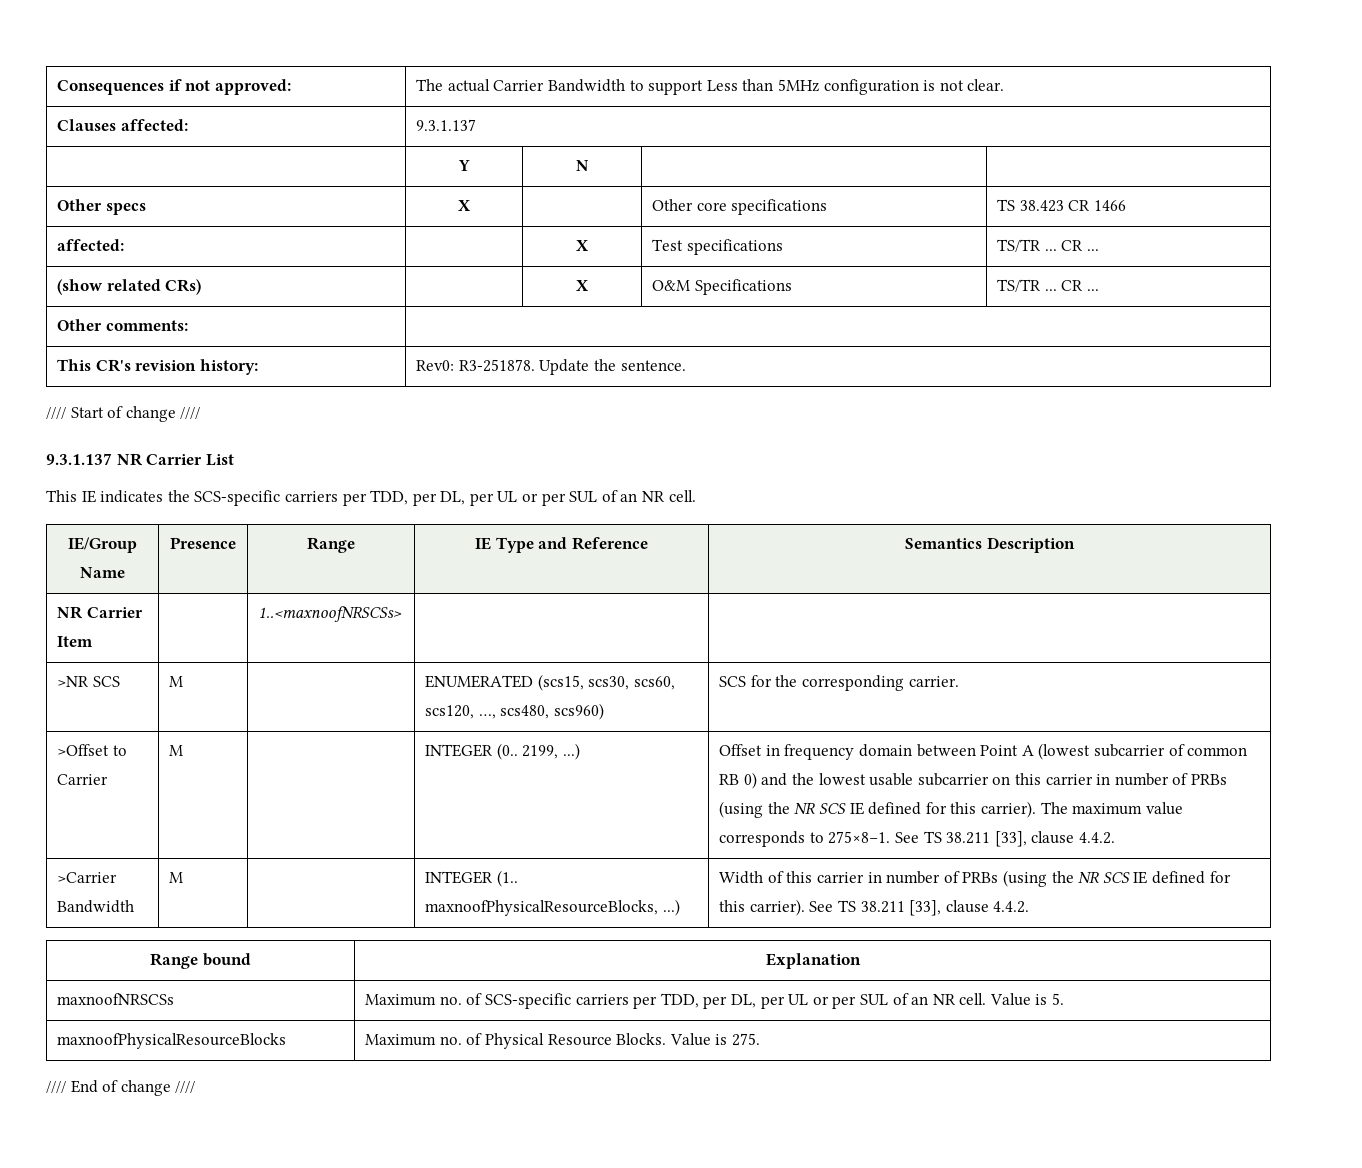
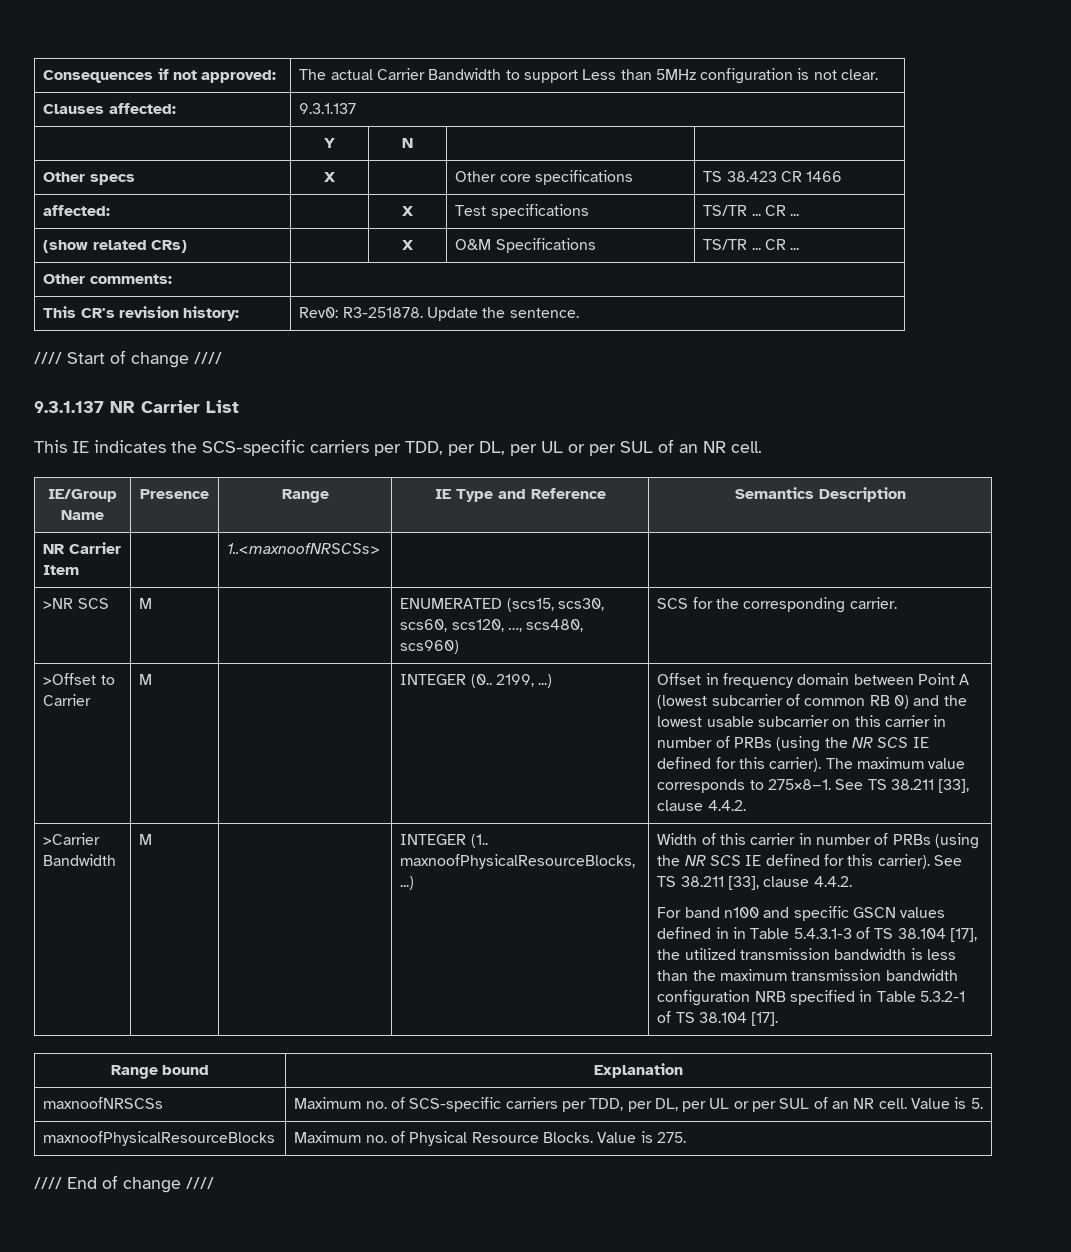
+ For band n100 and specific GSCN values defined in in Table 5.4.3.1-3 of TS 38.104 [17], the utilized transmission bandwidth is less than the maximum transmission bandwidth configuration NRB specified in Table 5.3.2-1 of TS 38.104 [17].

